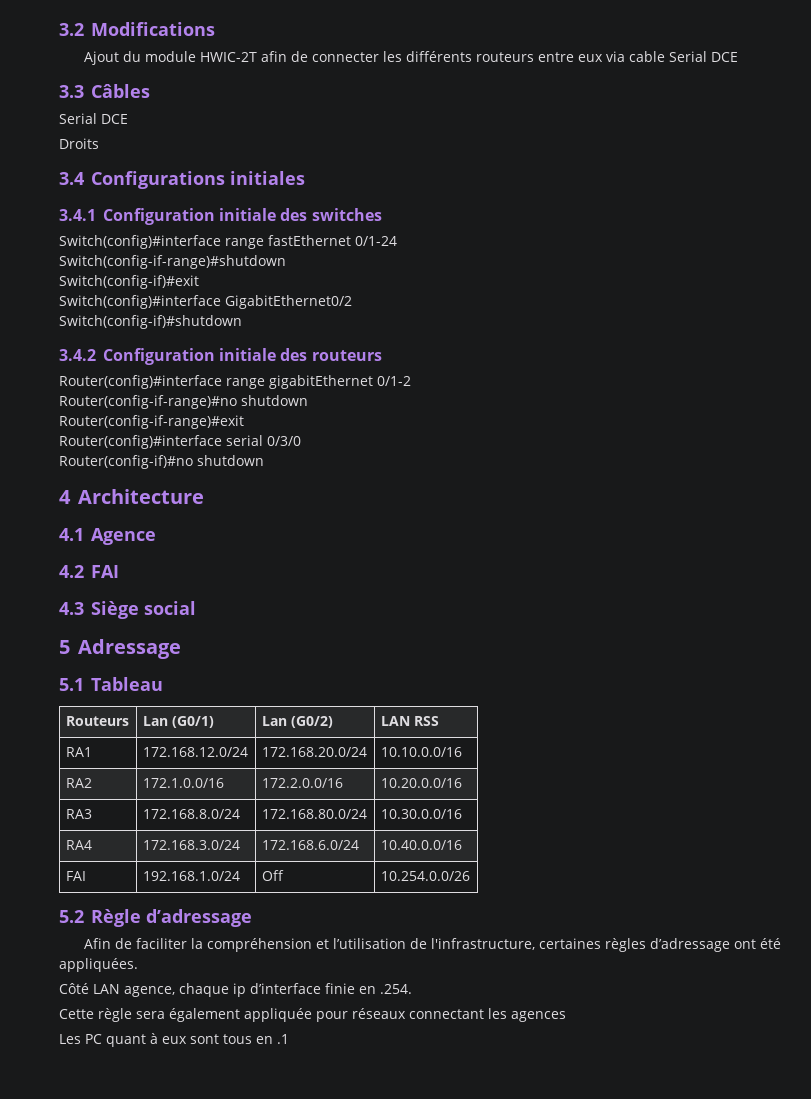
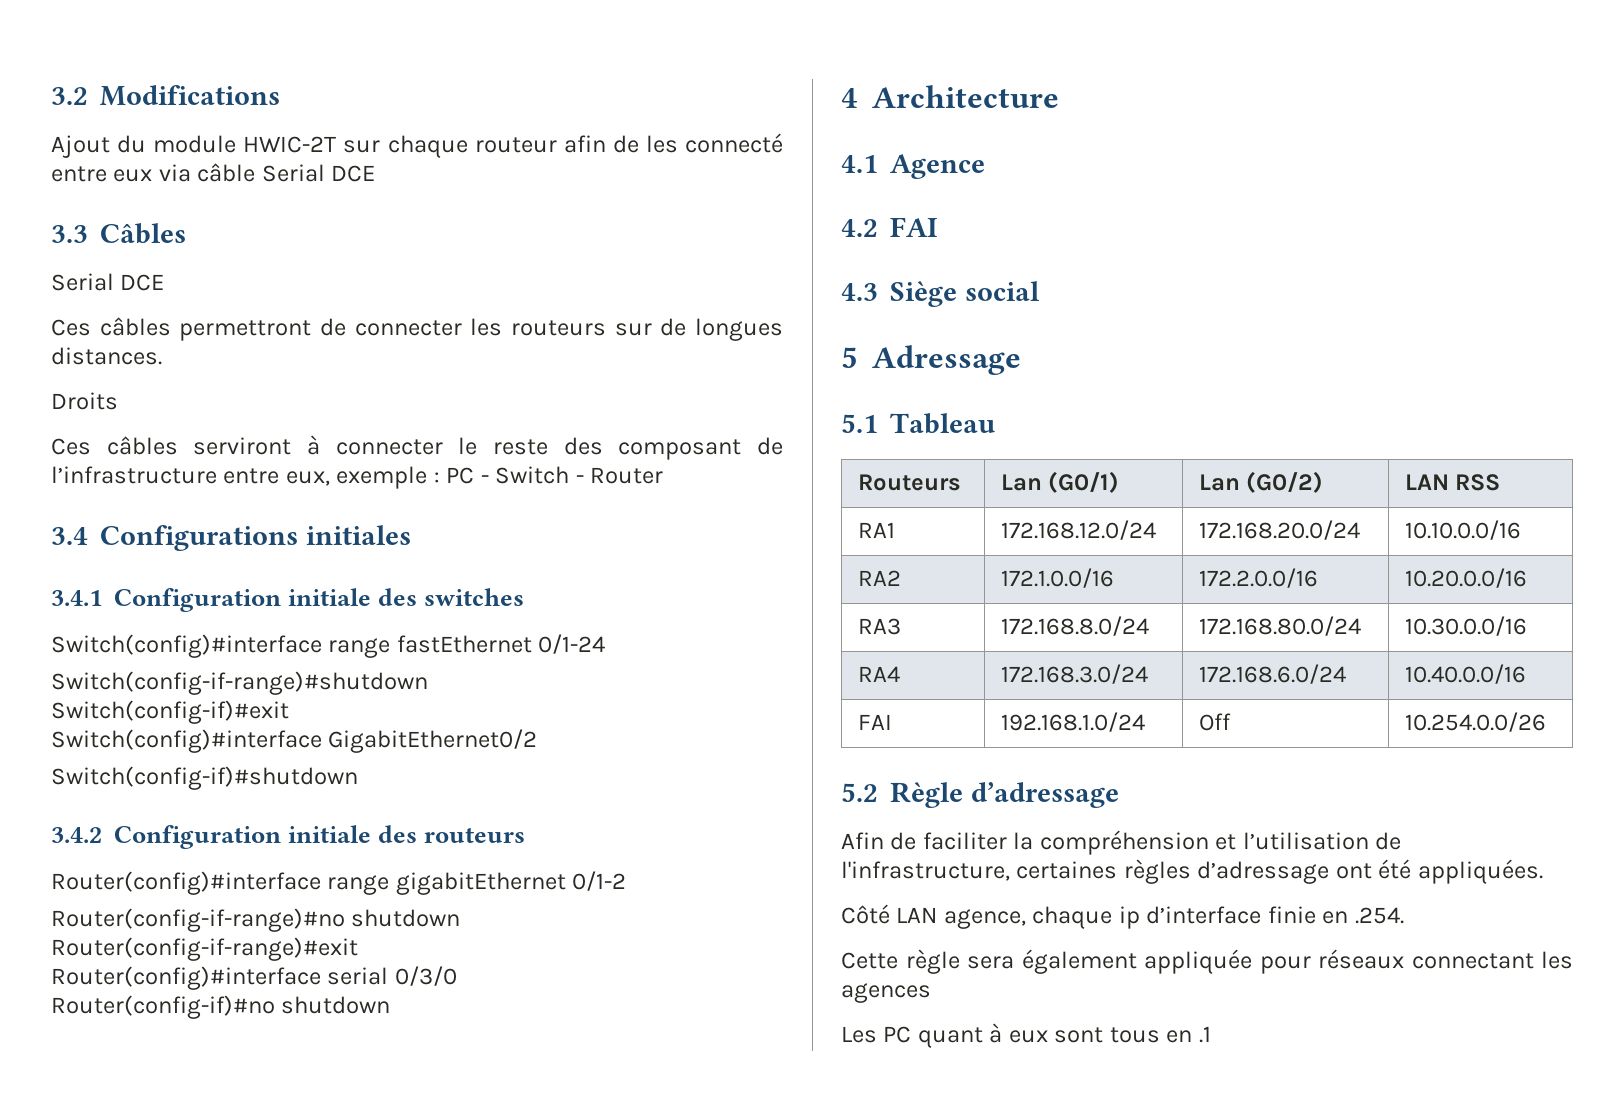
- Ajout du module HWIC-2T afin de connecter les différents routeurs entre eux via cable Serial DCE
+ Ajout du module HWIC-2T sur chaque routeur afin de les connecté entre eux via câble Serial DCE
+ Ces câbles permettront de connecter les routeurs sur de longues distances.
  Droits
+ Ces câbles serviront à connecter le reste des composant de l’infrastructure entre eux, exemple : PC - Switch - Router

